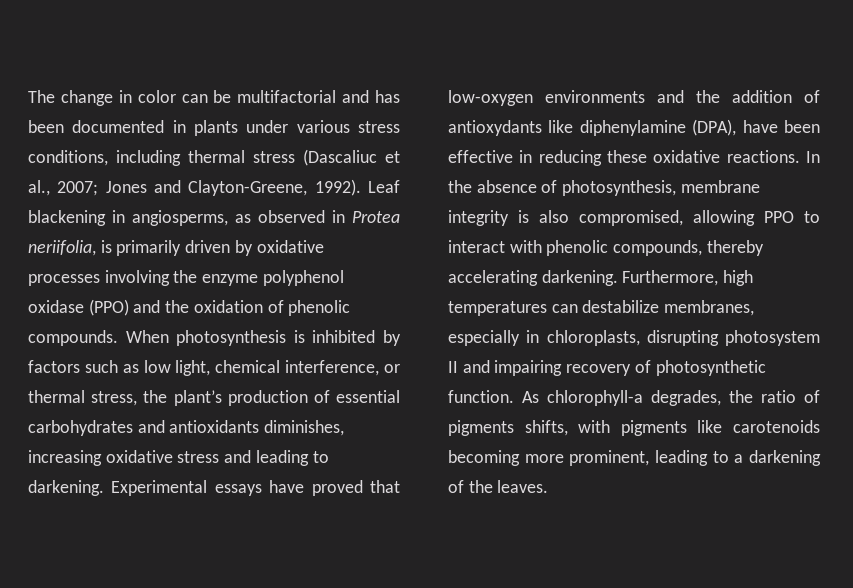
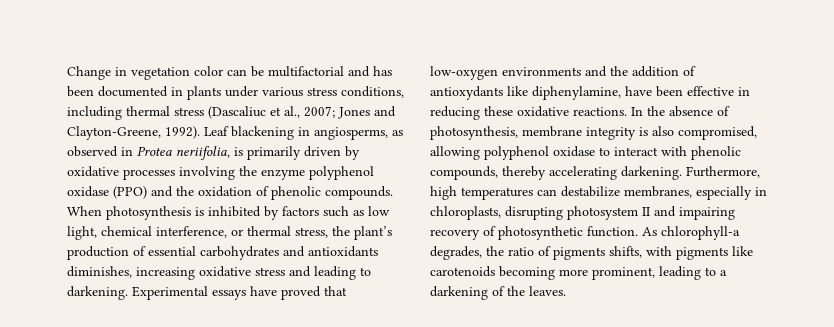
- The change in color can be multifactorial and has been documented in plants under various stress conditions, including thermal stress (Dascaliuc et al., 2007; Jones and Clayton-Greene, 1992).
+ Change in vegetation color can be multifactorial and has been documented in plants under various stress conditions, including thermal stress (Dascaliuc et al., 2007; Jones and Clayton-Greene, 1992).
- Experimental essays have proved that low-oxygen environments and the addition of antioxydants like diphenylamine (DPA), have been effective in reducing these oxidative reactions.
+ Experimental essays have proved that low-oxygen environments and the addition of antioxydants like diphenylamine, have been effective in reducing these oxidative reactions.
- In the absence of photosynthesis, membrane integrity is also compromised, allowing PPO to interact with phenolic compounds, thereby accelerating darkening.
+ In the absence of photosynthesis, membrane integrity is also compromised, allowing polyphenol oxidase to interact with phenolic compounds, thereby accelerating darkening.

